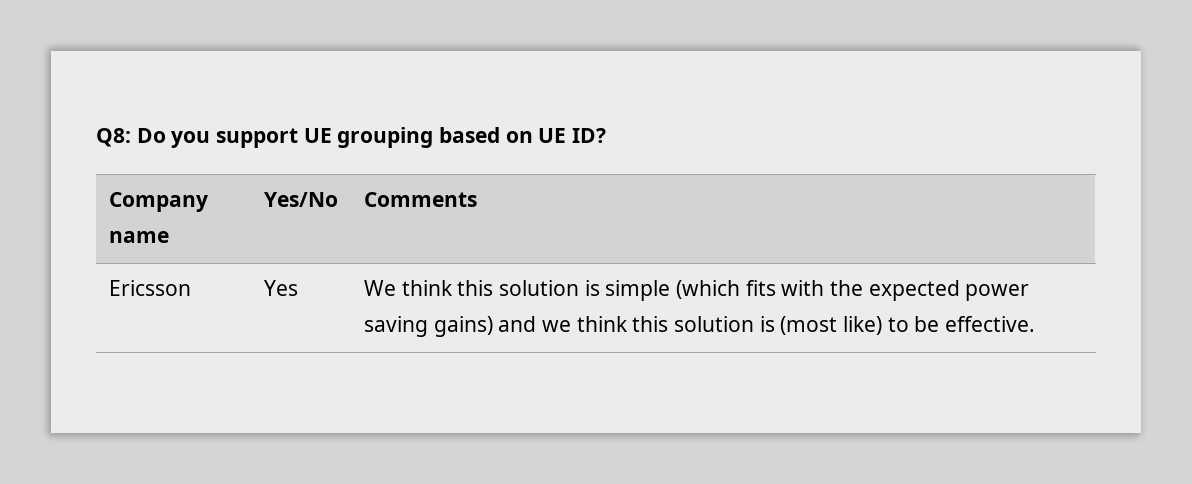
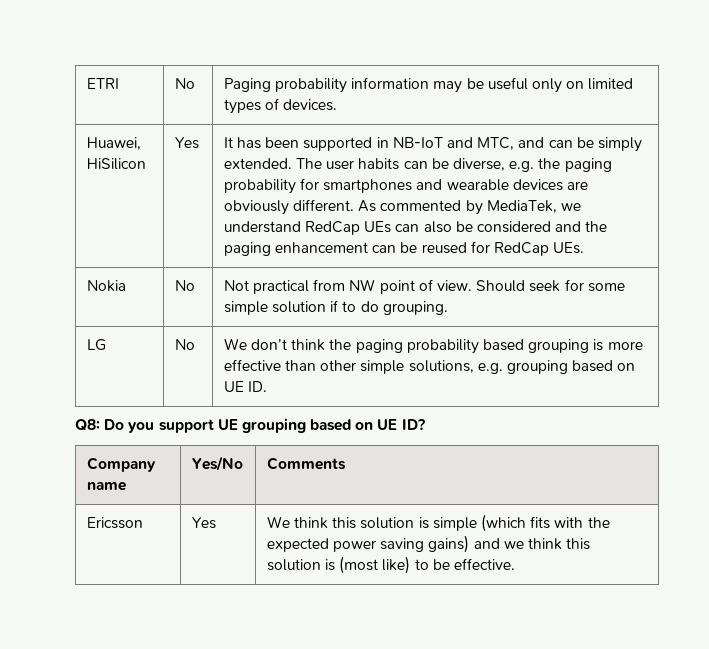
+ ETRI | No | Paging probability information may be useful only on limited types of devices.
+ Huawei, HiSilicon | Yes | It has been supported in NB-IoT and MTC, and can be simply extended. The user habits can be diverse, e.g. the paging probability for smartphones and wearable devices are obviously different. As commented by MediaTek, we understand RedCap UEs can also be considered and the paging enhancement can be reused for RedCap UEs.
+ Nokia | No | Not practical from NW point of view. Should seek for some simple solution if to do grouping.
+ LG | No | We don’t think the paging probability based grouping is more effective than other simple solutions, e.g. grouping based on UE ID.

